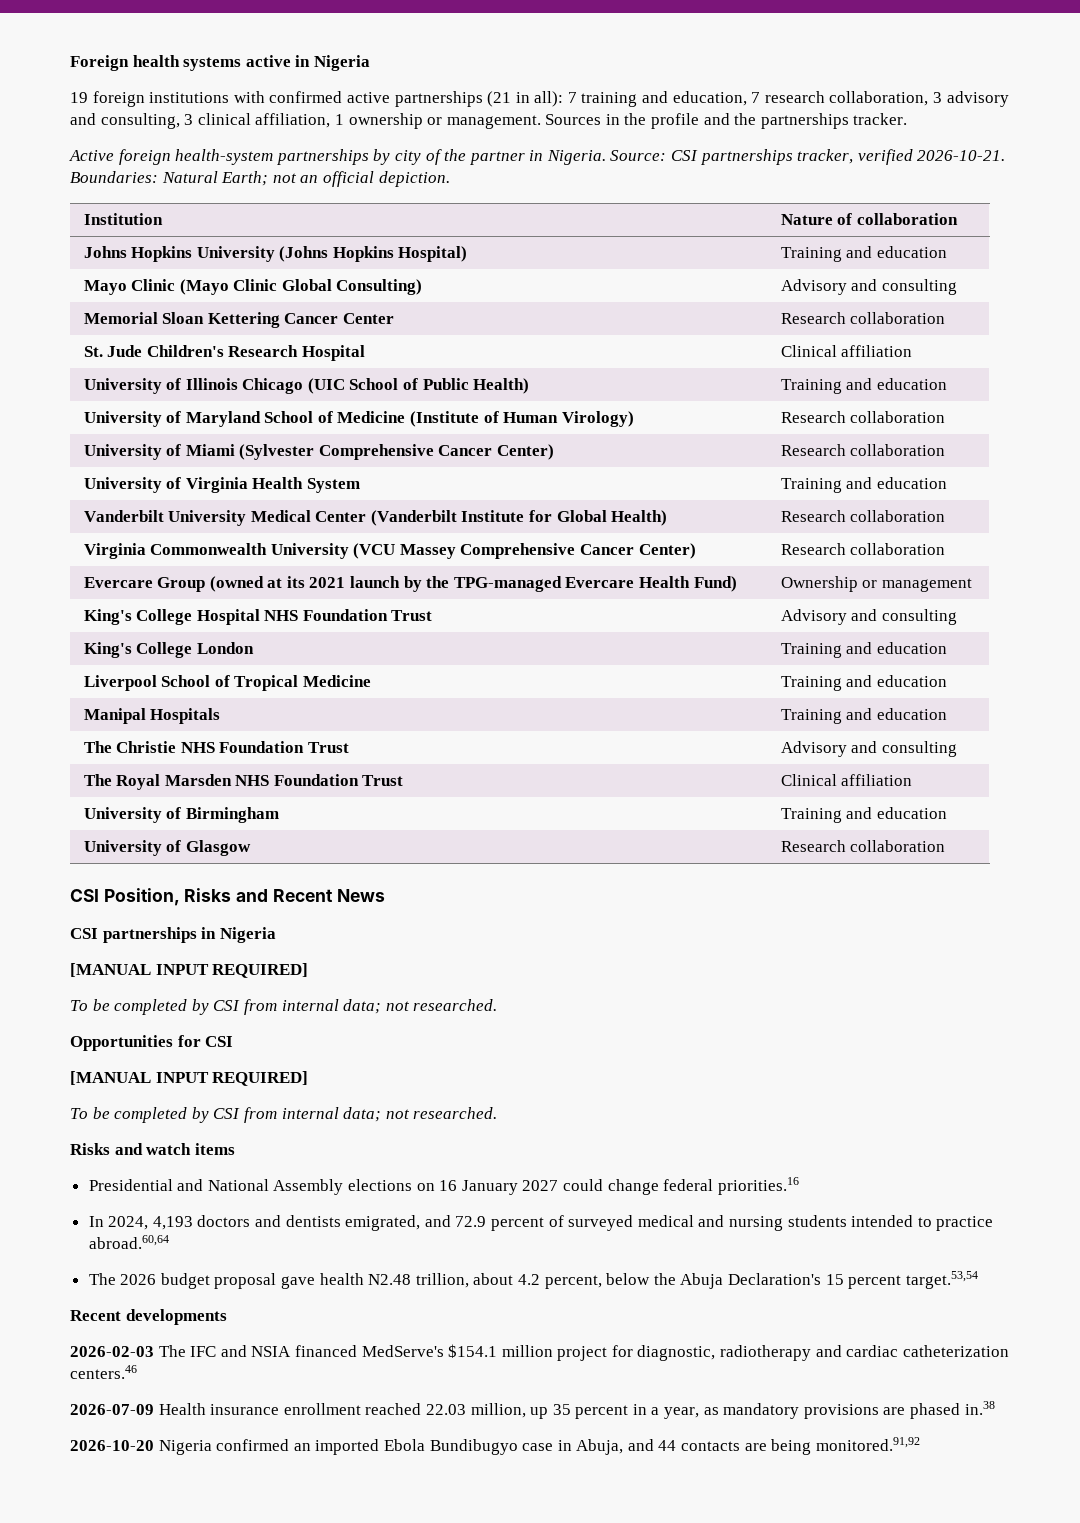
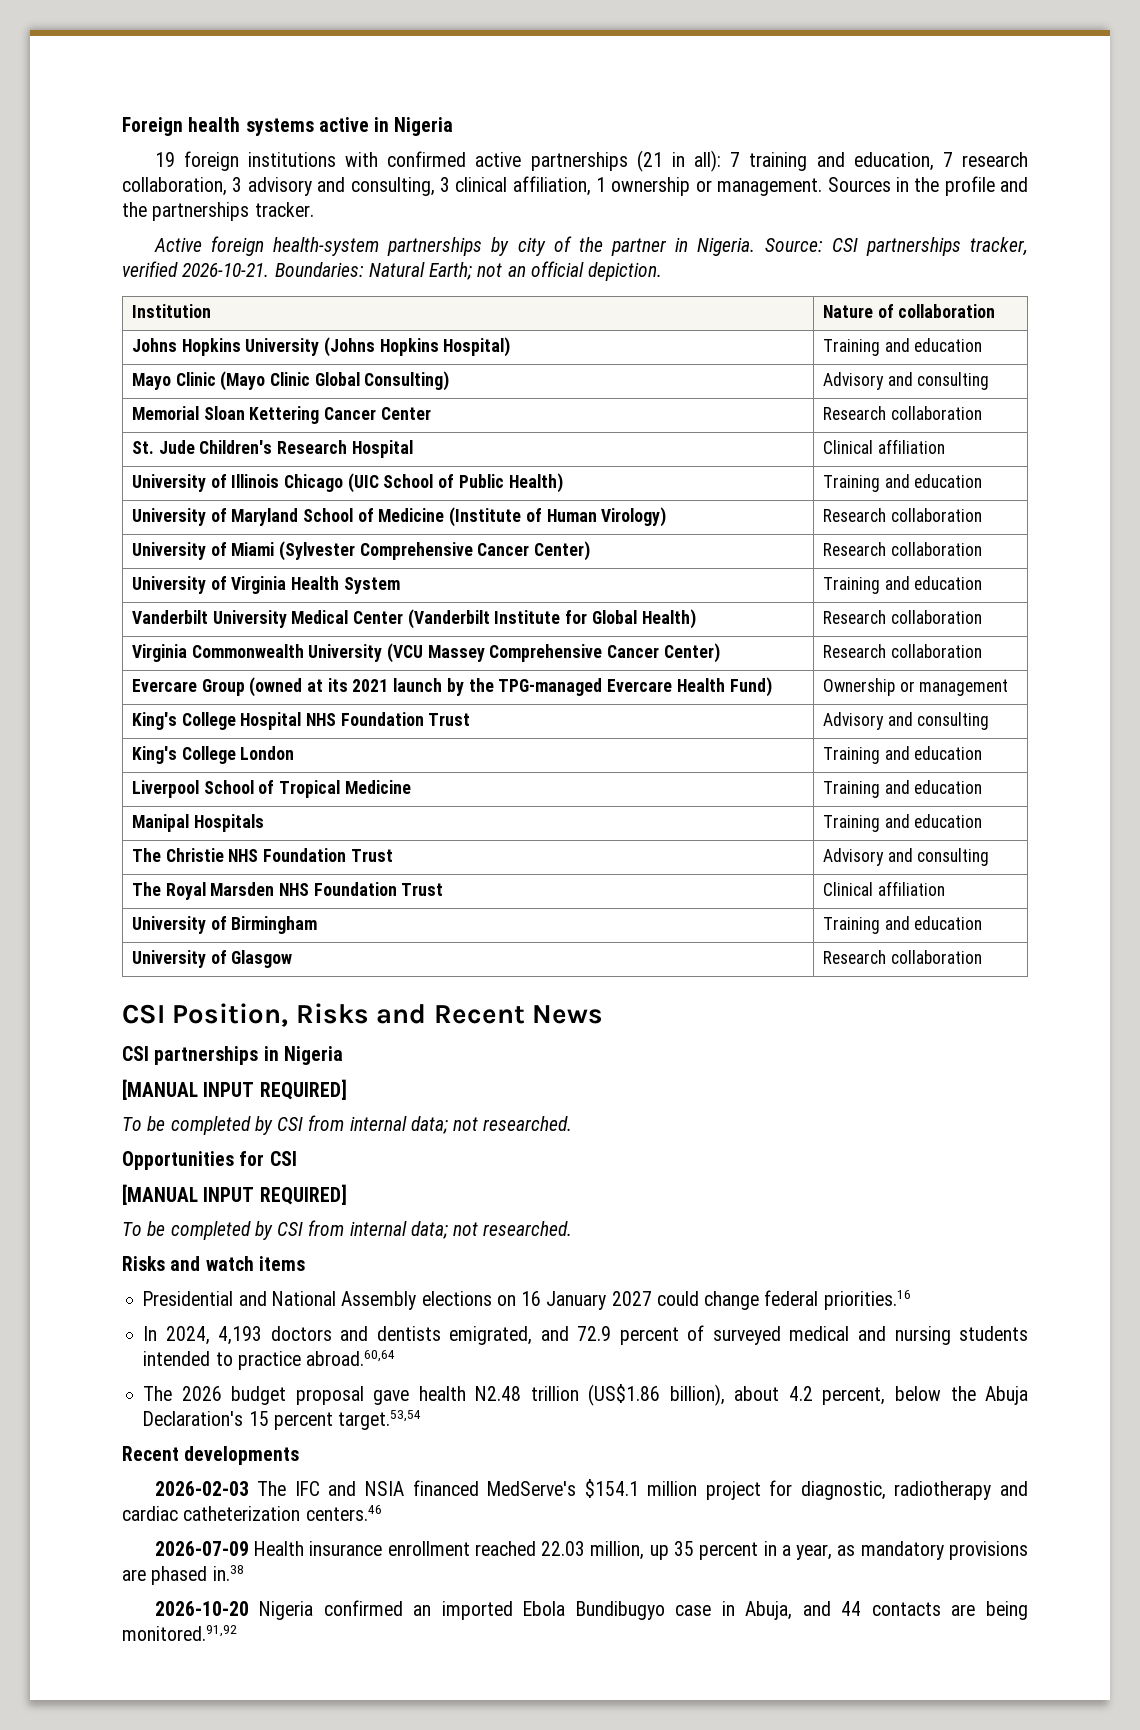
- The 2026 budget proposal gave health N2.48 trillion, about 4.2 percent, below the Abuja Declaration's 15 percent target.53,54
+ The 2026 budget proposal gave health N2.48 trillion (US$1.86 billion), about 4.2 percent, below the Abuja Declaration's 15 percent target.53,54

